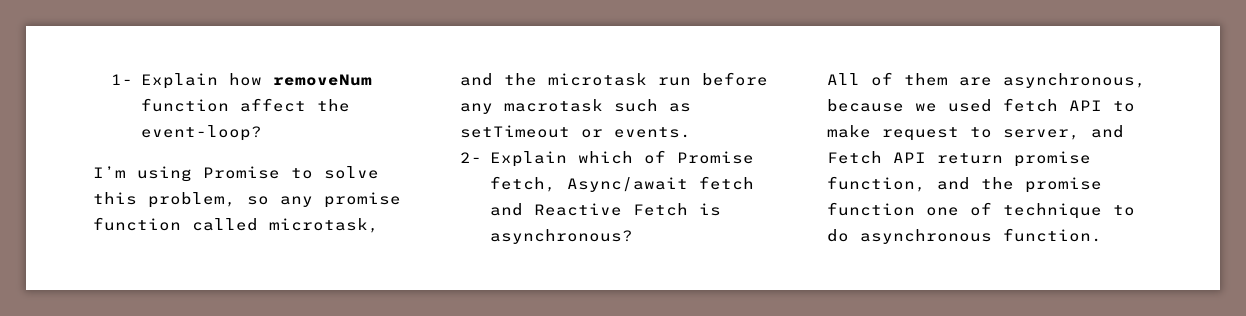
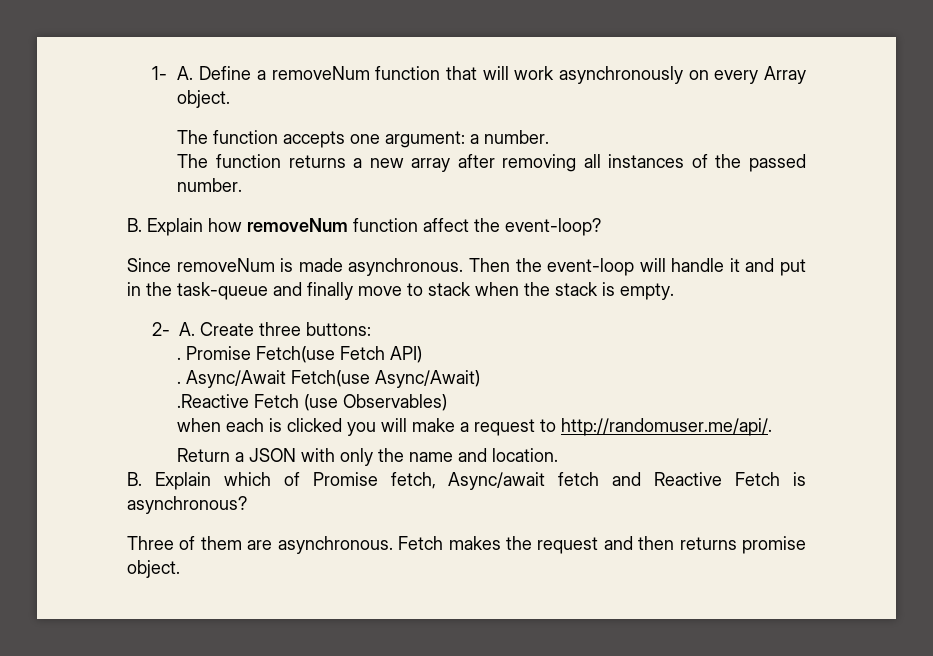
- 1- Explain how removeNum function affect the event-loop?
+ 1- A. Define a removeNum function that will work asynchronously on every Array object.
+ The function accepts one argument: a number.
+ The function returns a new array after removing all instances of the passed number.
+ B. Explain how removeNum function affect the event-loop?
- I’m using Promise to solve this problem, so any promise function called microtask, and the microtask run before any macrotask such as setTimeout or events.
- 2- Explain which of Promise fetch, Async/await fetch and Reactive Fetch is asynchronous?
+ Since removeNum is made asynchronous. Then the event-loop will handle it and put in the task-queue and finally move to stack when the stack is empty.
+ 2- A. Create three buttons:
+ . Promise Fetch(use Fetch API)
+ . Async/Await Fetch(use Async/Await)
+ .Reactive Fetch (use Observables)
+ when each is clicked you will make a request to http://randomuser.me/api/.
+ Return a JSON with only the name and location.
+ B. Explain which of Promise fetch, Async/await fetch and Reactive Fetch is asynchronous?
- All of them are asynchronous, because we used fetch API to make request to server, and Fetch API return promise function, and the promise function one of technique to do asynchronous function.
+ Three of them are asynchronous. Fetch makes the request and then returns promise object.

